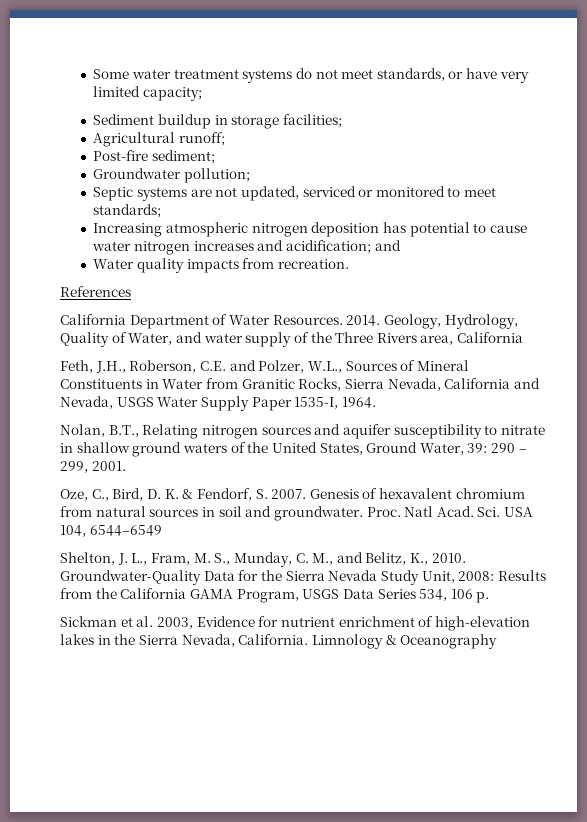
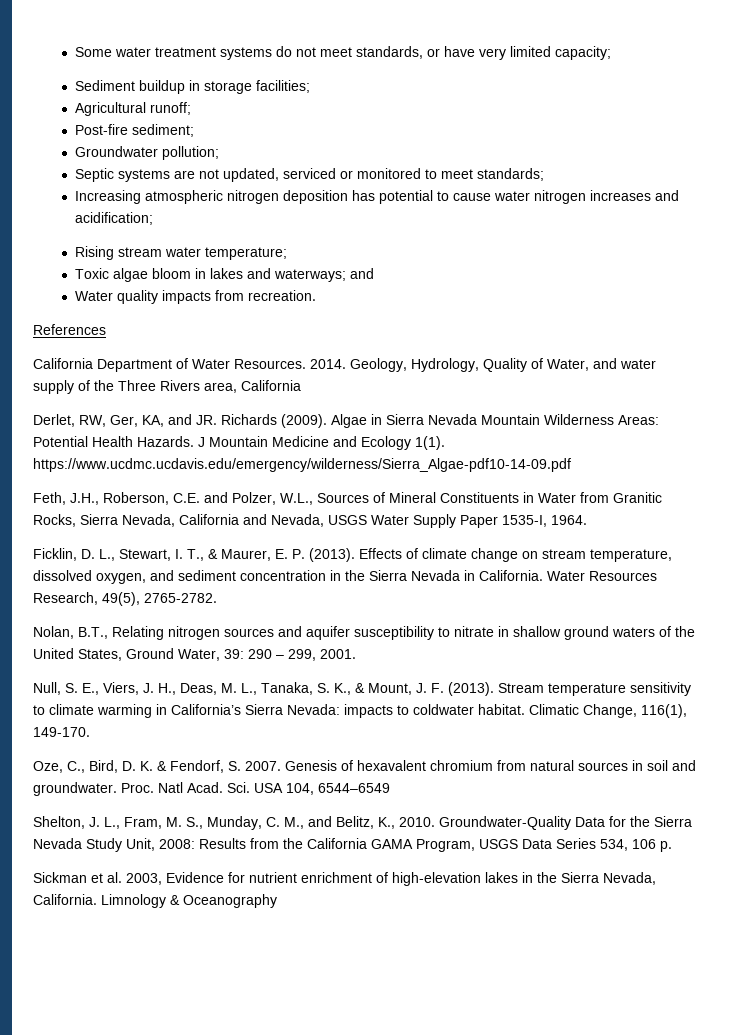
- Increasing atmospheric nitrogen deposition has potential to cause water nitrogen increases and acidification; and
+ Increasing atmospheric nitrogen deposition has potential to cause water nitrogen increases and acidification;
+ Rising stream water temperature;
+ Toxic algae bloom in lakes and waterways; and
+ Derlet, RW, Ger, KA, and JR. Richards (2009). Algae in Sierra Nevada Mountain Wilderness Areas: Potential Health Hazards. J Mountain Medicine and Ecology 1(1). https://www.ucdmc.ucdavis.edu/emergency/wilderness/Sierra_Algae-pdf10-14-09.pdf
+ Ficklin, D. L., Stewart, I. T., & Maurer, E. P. (2013). Effects of climate change on stream temperature, dissolved oxygen, and sediment concentration in the Sierra Nevada in California. Water Resources Research, 49(5), 2765-2782.
+ Null, S. E., Viers, J. H., Deas, M. L., Tanaka, S. K., & Mount, J. F. (2013). Stream temperature sensitivity to climate warming in California’s Sierra Nevada: impacts to coldwater habitat. Climatic Change, 116(1), 149-170.

